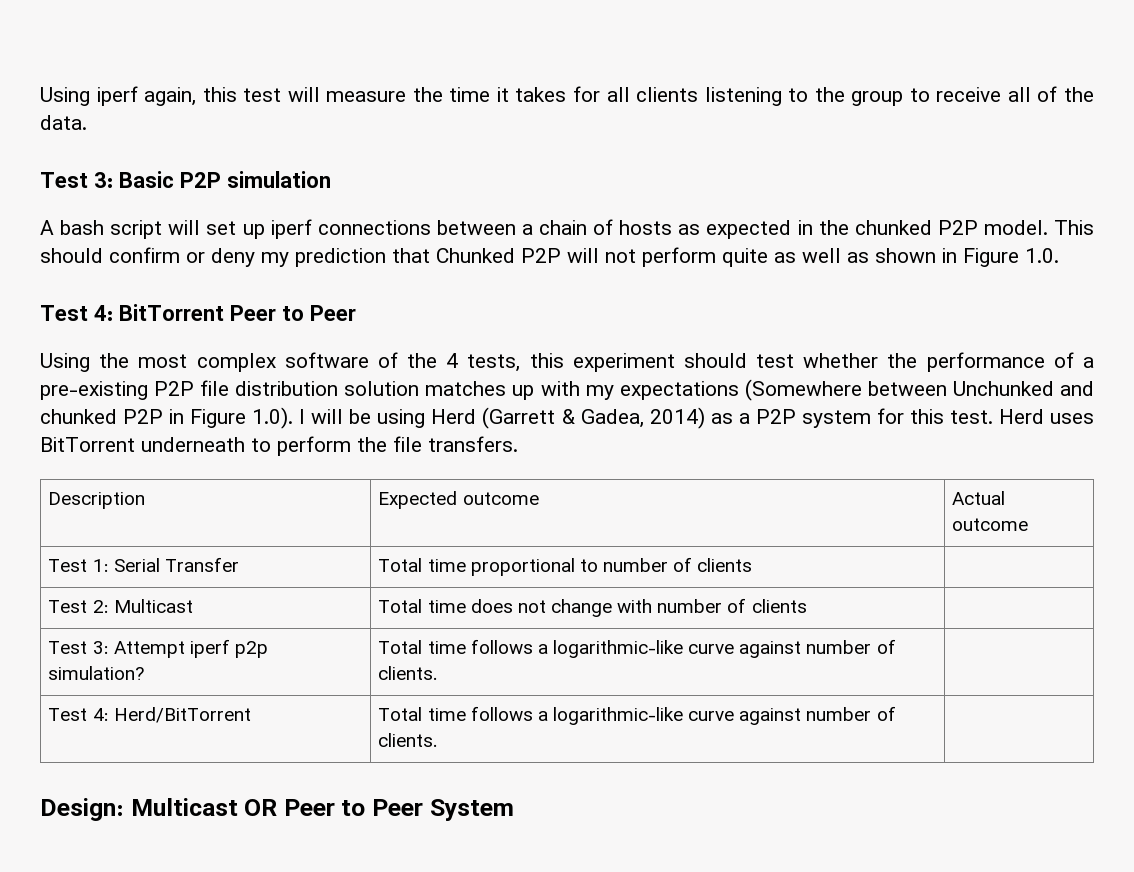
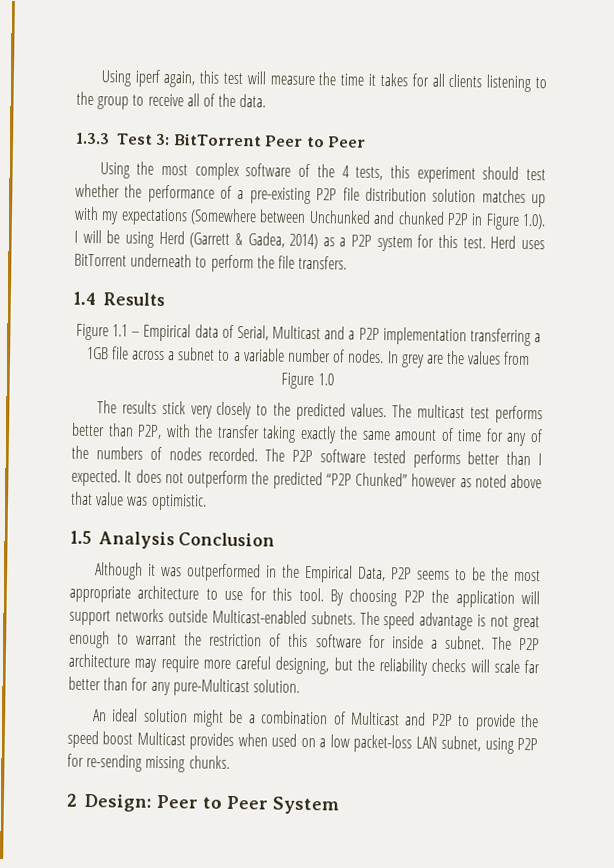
- Test 3: Basic P2P simulation
- A bash script will set up iperf connections between a chain of hosts as expected in the chunked P2P model. This should confirm or deny my prediction that Chunked P2P will not perform quite as well as shown in Figure 1.0.
- Test 4: BitTorrent Peer to Peer
+ 1.3.3 Test 3: BitTorrent Peer to Peer
- Description | Expected outcome | Actual outcome
- Test 1: Serial Transfer | Total time proportional to number of clients |
- Test 2: Multicast | Total time does not change with number of clients |
- Test 3: Attempt iperf p2p simulation? | Total time follows a logarithmic-like curve against number of clients. |
- Test 4: Herd/BitTorrent | Total time follows a logarithmic-like curve against number of clients. |
- Design: Multicast OR Peer to Peer System
+ 1.4 Results
+ Figure 1.1 – Empirical data of Serial, Multicast and a P2P implementation transferring a 1GB file across a subnet to a variable number of nodes. In grey are the values from Figure 1.0
+ The results stick very closely to the predicted values. The multicast test performs better than P2P, with the transfer taking exactly the same amount of time for any of the numbers of nodes recorded. The P2P software tested performs better than I expected. It does not outperform the predicted “P2P Chunked” however as noted above that value was optimistic.
+ 1.5 Analysis Conclusion
+ Although it was outperformed in the Empirical Data, P2P seems to be the most appropriate architecture to use for this tool. By choosing P2P the application will support networks outside Multicast-enabled subnets. The speed advantage is not great enough to warrant the restriction of this software for inside a subnet. The P2P architecture may require more careful designing, but the reliability checks will scale far better than for any pure-Multicast solution.
+ An ideal solution might be a combination of Multicast and P2P to provide the speed boost Multicast provides when used on a low packet-loss LAN subnet, using P2P for re-sending missing chunks.
+ 2 Design: Peer to Peer System

